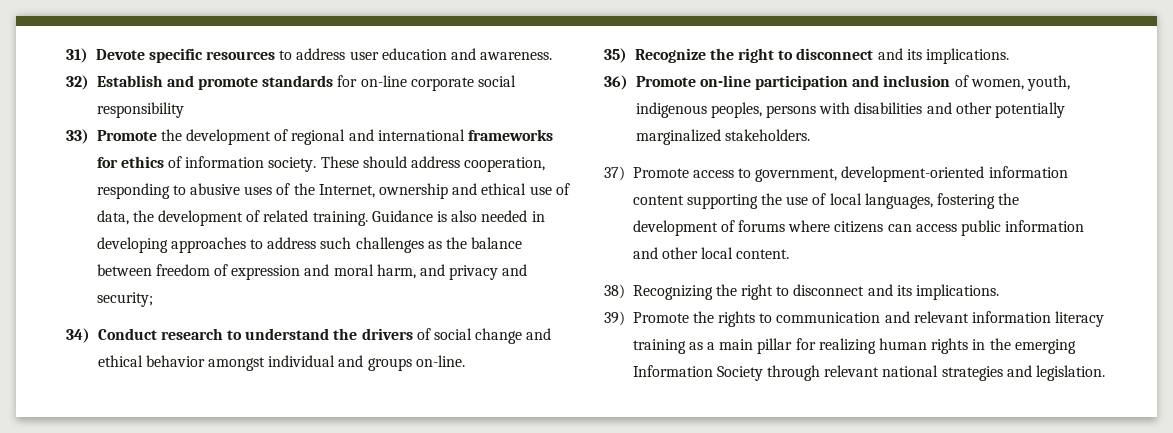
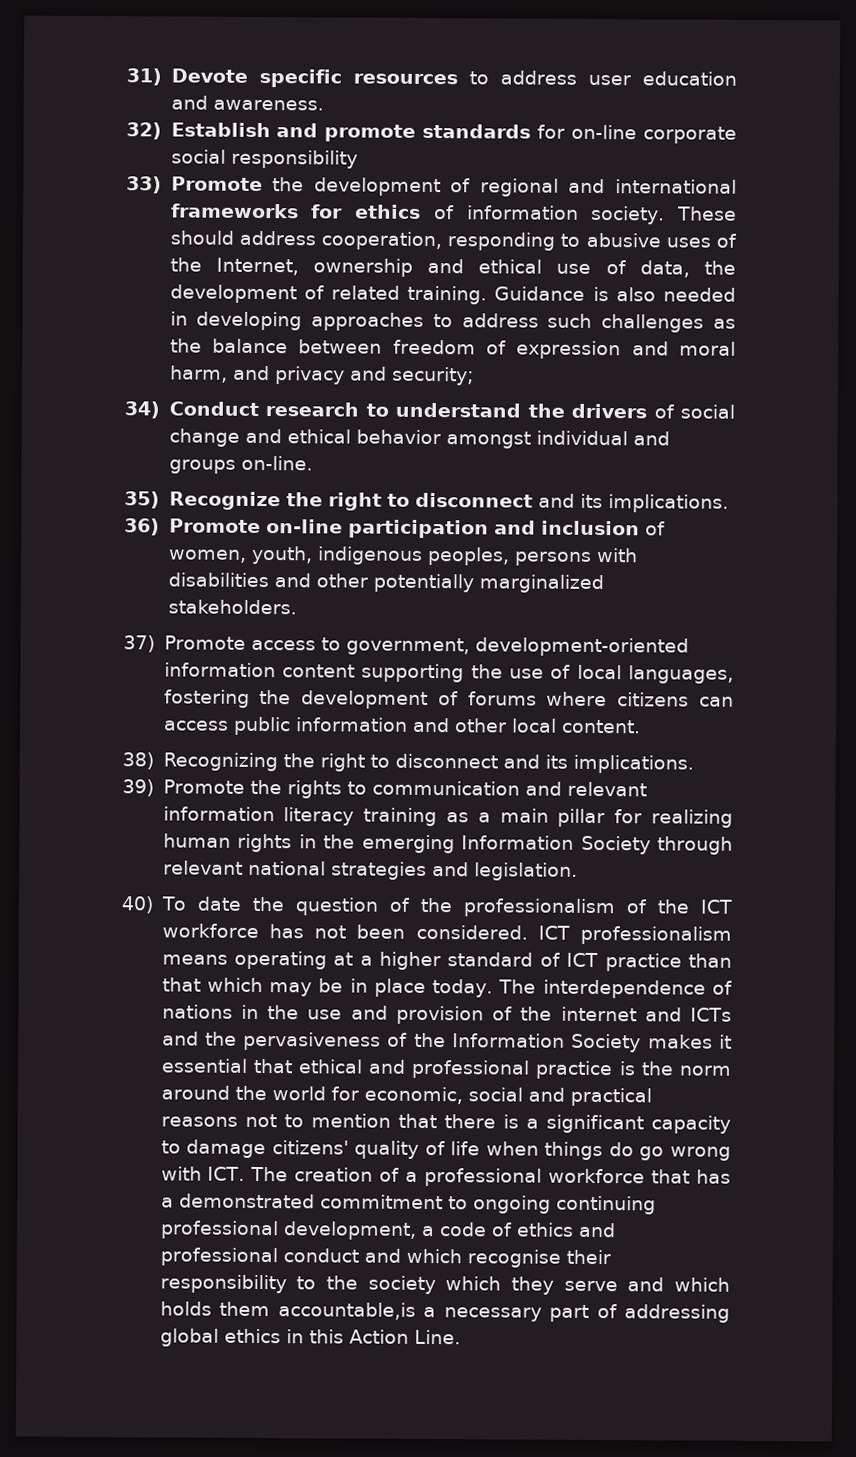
+ 40) To date the question of the professionalism of the ICT workforce has not been considered. ICT professionalism means operating at a higher standard of ICT practice than that which may be in place today. The interdependence of nations in the use and provision of the internet and ICTs and the pervasiveness of the Information Society makes it essential that ethical and professional practice is the norm around the world for economic, social and practical reasons not to mention that there is a significant capacity to damage citizens' quality of life when things do go wrong with ICT. The creation of a professional workforce that has a demonstrated commitment to ongoing continuing professional development, a code of ethics and professional conduct and which recognise their responsibility to the society which they serve and which holds them accountable,is a necessary part of addressing global ethics in this Action Line.

